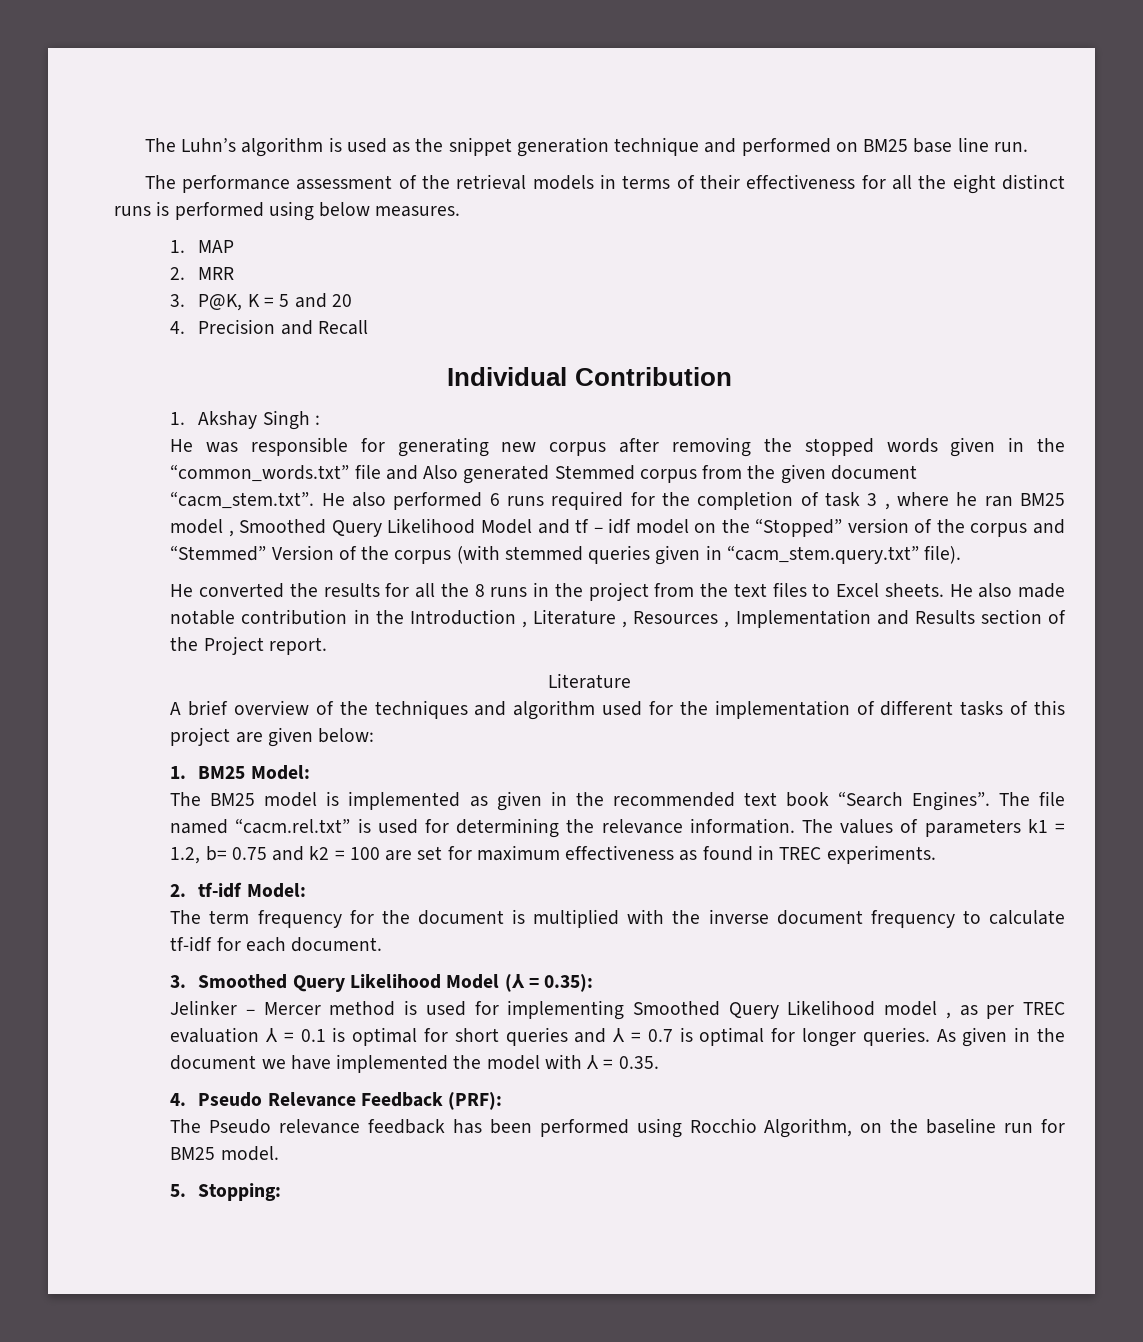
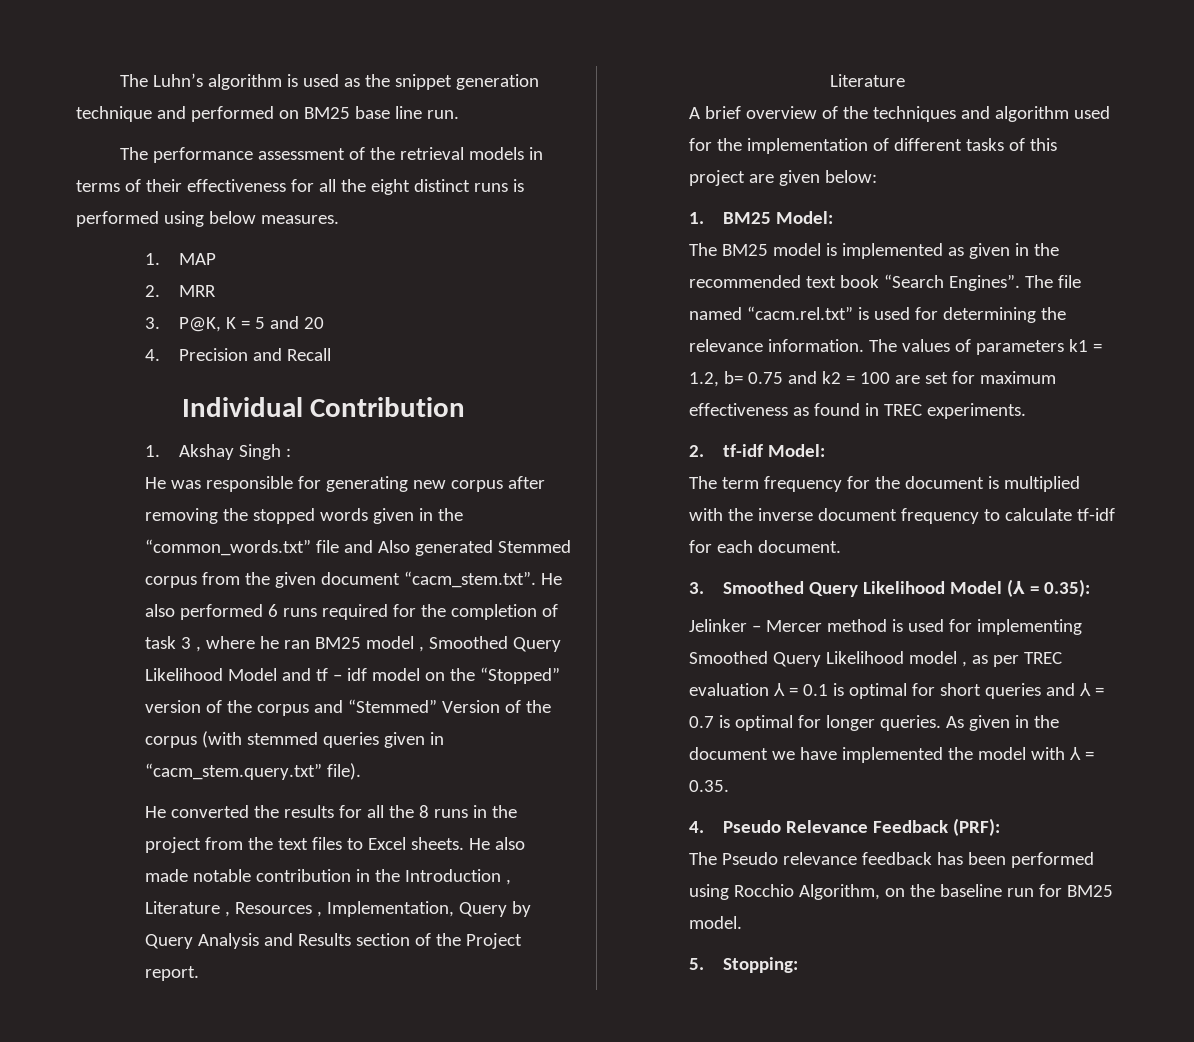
- He also made notable contribution in the Introduction , Literature , Resources , Implementation and Results section of the Project report.
+ He also made notable contribution in the Introduction , Literature , Resources , Implementation, Query by Query Analysis and Results section of the Project report.

